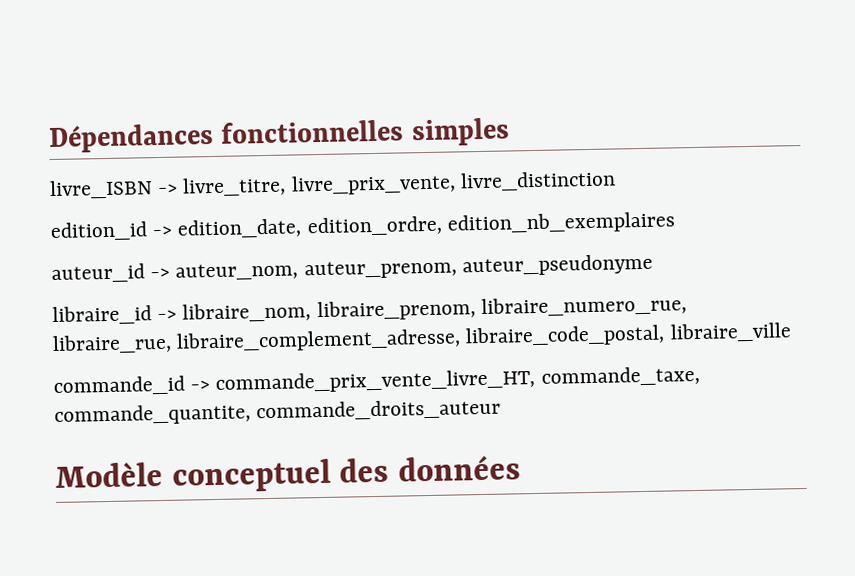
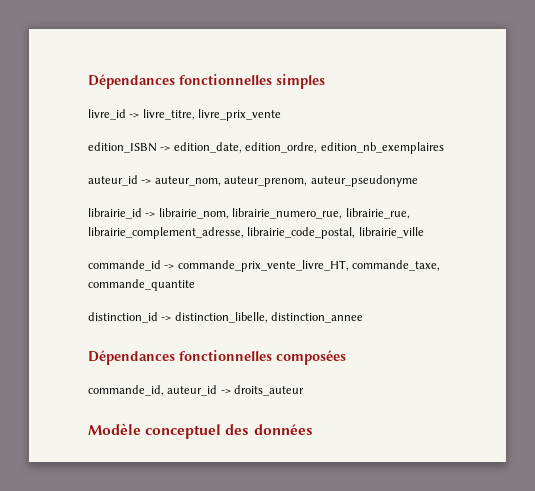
- livre_ISBN -> livre_titre, livre_prix_vente, livre_distinction
- edition_id -> edition_date, edition_ordre, edition_nb_exemplaires
+ livre_id -> livre_titre, livre_prix_vente
+ edition_ISBN -> edition_date, edition_ordre, edition_nb_exemplaires
- libraire_id -> libraire_nom, libraire_prenom, libraire_numero_rue, libraire_rue, libraire_complement_adresse, libraire_code_postal, libraire_ville
- commande_id -> commande_prix_vente_livre_HT, commande_taxe, commande_quantite, commande_droits_auteur
+ librairie_id -> librairie_nom, librairie_numero_rue, librairie_rue, librairie_complement_adresse, librairie_code_postal, librairie_ville
+ commande_id -> commande_prix_vente_livre_HT, commande_taxe, commande_quantite
+ distinction_id -> distinction_libelle, distinction_annee
+ Dépendances fonctionnelles composées
+ commande_id, auteur_id -> droits_auteur

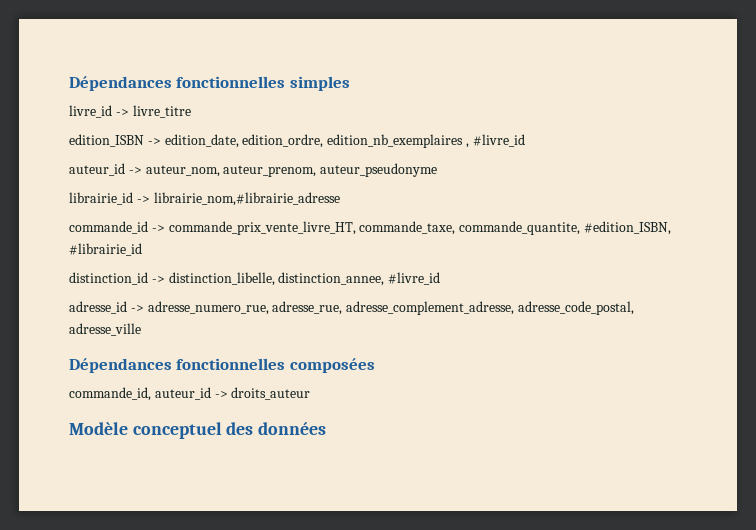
- livre_id -> livre_titre, livre_prix_vente
+ livre_id -> livre_titre
- edition_ISBN -> edition_date, edition_ordre, edition_nb_exemplaires
+ edition_ISBN -> edition_date, edition_ordre, edition_nb_exemplaires , #livre_id
- librairie_id -> librairie_nom, librairie_numero_rue, librairie_rue, librairie_complement_adresse, librairie_code_postal, librairie_ville
+ librairie_id -> librairie_nom,#librairie_adresse
- commande_id -> commande_prix_vente_livre_HT, commande_taxe, commande_quantite
+ commande_id -> commande_prix_vente_livre_HT, commande_taxe, commande_quantite, #edition_ISBN, #librairie_id
- distinction_id -> distinction_libelle, distinction_annee
+ distinction_id -> distinction_libelle, distinction_annee, #livre_id
+ adresse_id -> adresse_numero_rue, adresse_rue, adresse_complement_adresse, adresse_code_postal, adresse_ville

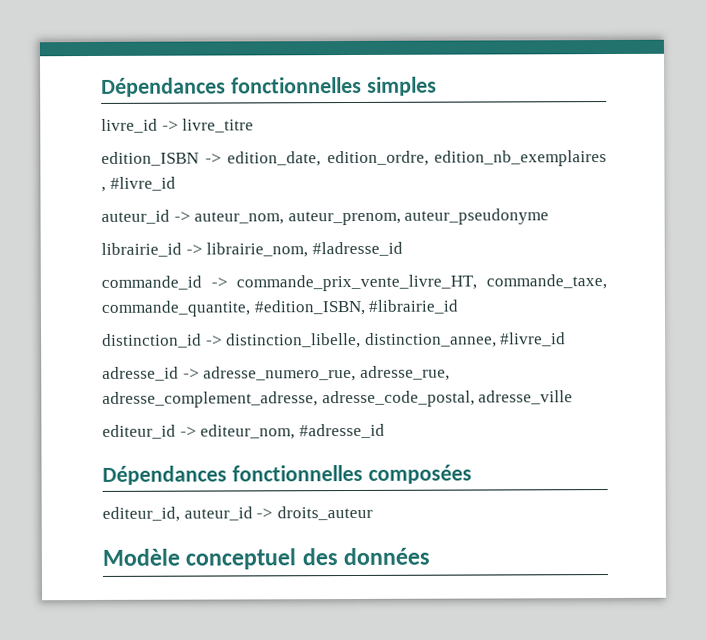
- librairie_id -> librairie_nom,#librairie_adresse
+ librairie_id -> librairie_nom, #ladresse_id
+ editeur_id -> editeur_nom, #adresse_id
- commande_id, auteur_id -> droits_auteur
+ editeur_id, auteur_id -> droits_auteur

